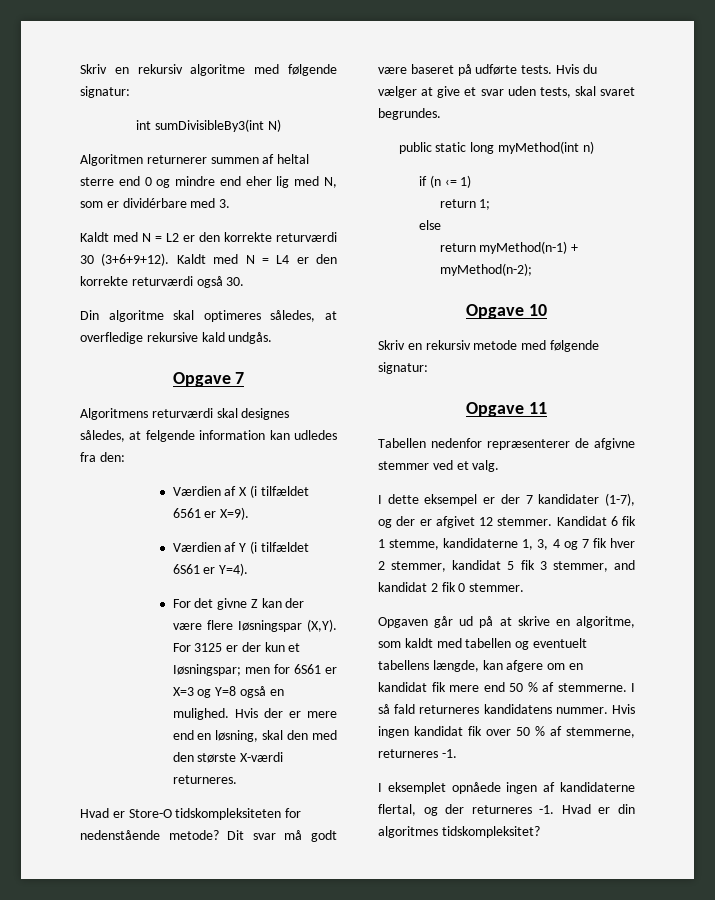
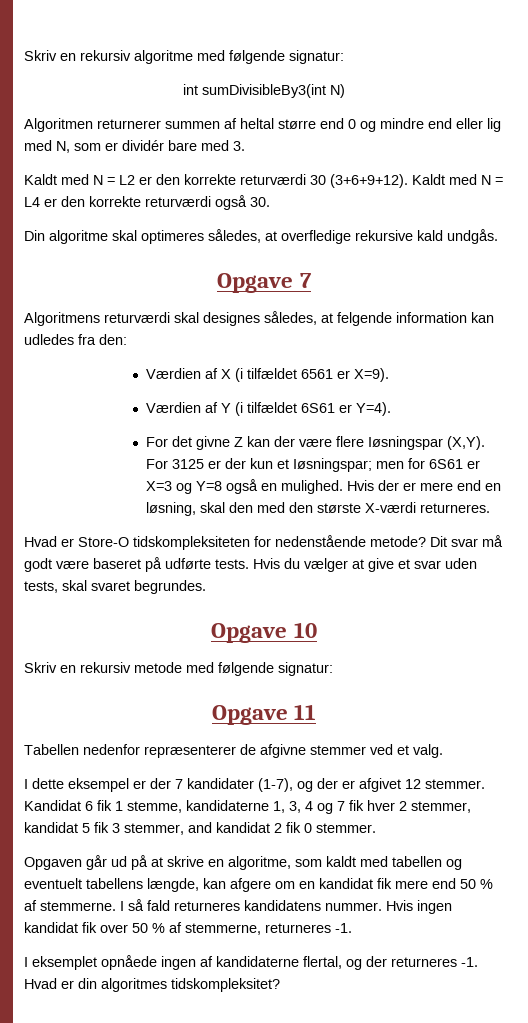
- Algoritmen returnerer summen af heltal sterre end 0 og mindre end eher lig med N, som er dividérbare med 3.
+ Algoritmen returnerer summen af heltal større end 0 og mindre end eller lig med N, som er dividér bare med 3.
- public static long myMethod(int n)
- if (n ‹= 1)
- return 1;
- else
- return myMethod(n-1) + myMethod(n-2);

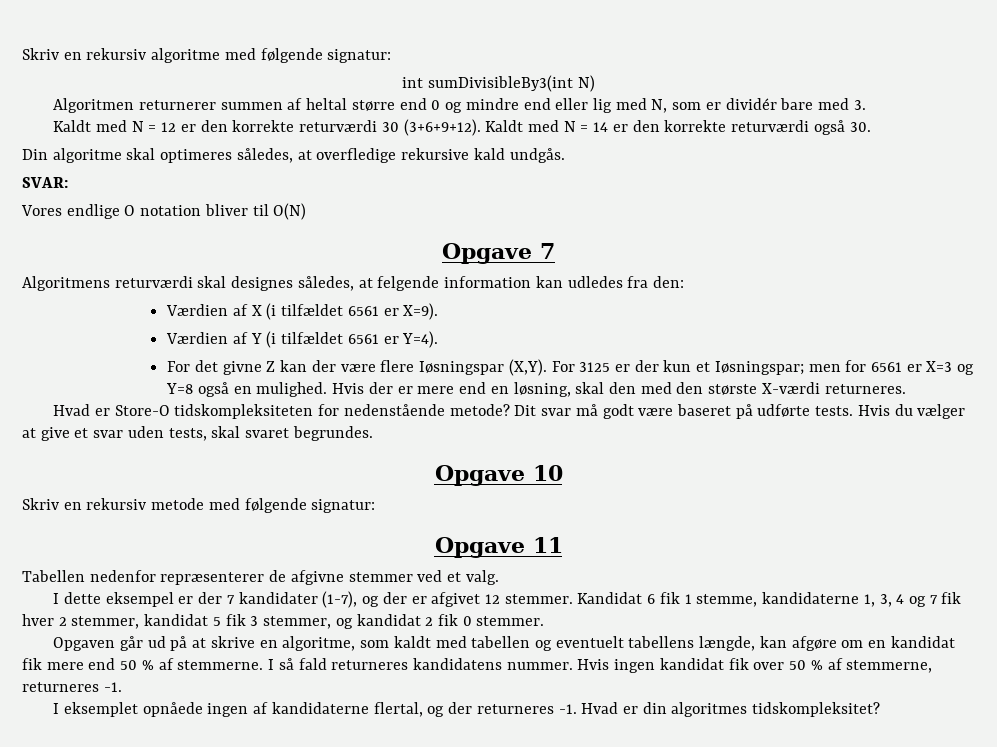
- Kaldt med N = L2 er den korrekte returværdi 30 (3+6+9+12).
+ Kaldt med N = 12 er den korrekte returværdi 30 (3+6+9+12).
- Kaldt med N = L4 er den korrekte returværdi også 30.
+ Kaldt med N = 14 er den korrekte returværdi også 30.
+ SVAR:
+ Vores endlige O notation bliver til O(N)
- Værdien af Y (i tilfældet 6S61 er Y=4).
+ Værdien af Y (i tilfældet 6561 er Y=4).
- For 3125 er der kun et Iøsningspar; men for 6S61 er X=3 og Y=8 også en mulighed.
+ For 3125 er der kun et Iøsningspar; men for 6561 er X=3 og Y=8 også en mulighed.
- Kandidat 6 fik 1 stemme, kandidaterne 1, 3, 4 og 7 fik hver 2 stemmer, kandidat 5 fik 3 stemmer, and kandidat 2 fik 0 stemmer.
+ Kandidat 6 fik 1 stemme, kandidaterne 1, 3, 4 og 7 fik hver 2 stemmer, kandidat 5 fik 3 stemmer, og kandidat 2 fik 0 stemmer.
- Opgaven går ud på at skrive en algoritme, som kaldt med tabellen og eventuelt tabellens længde, kan afgere om en kandidat fik mere end 50 % af stemmerne.
+ Opgaven går ud på at skrive en algoritme, som kaldt med tabellen og eventuelt tabellens længde, kan afgøre om en kandidat fik mere end 50 % af stemmerne.

